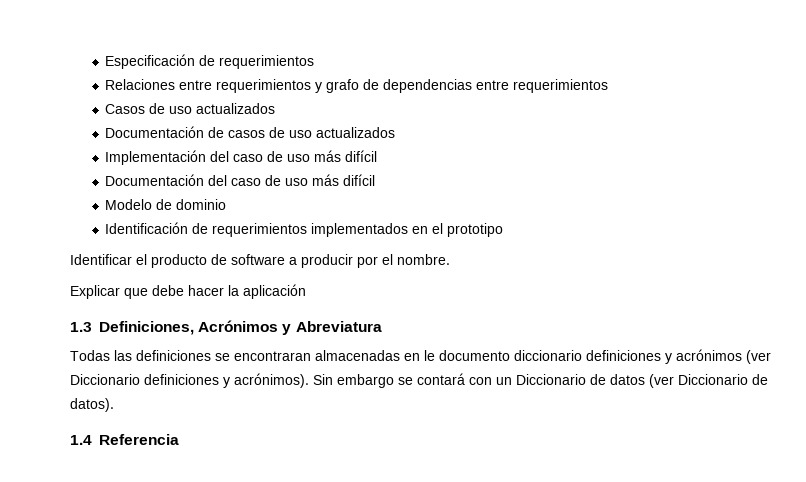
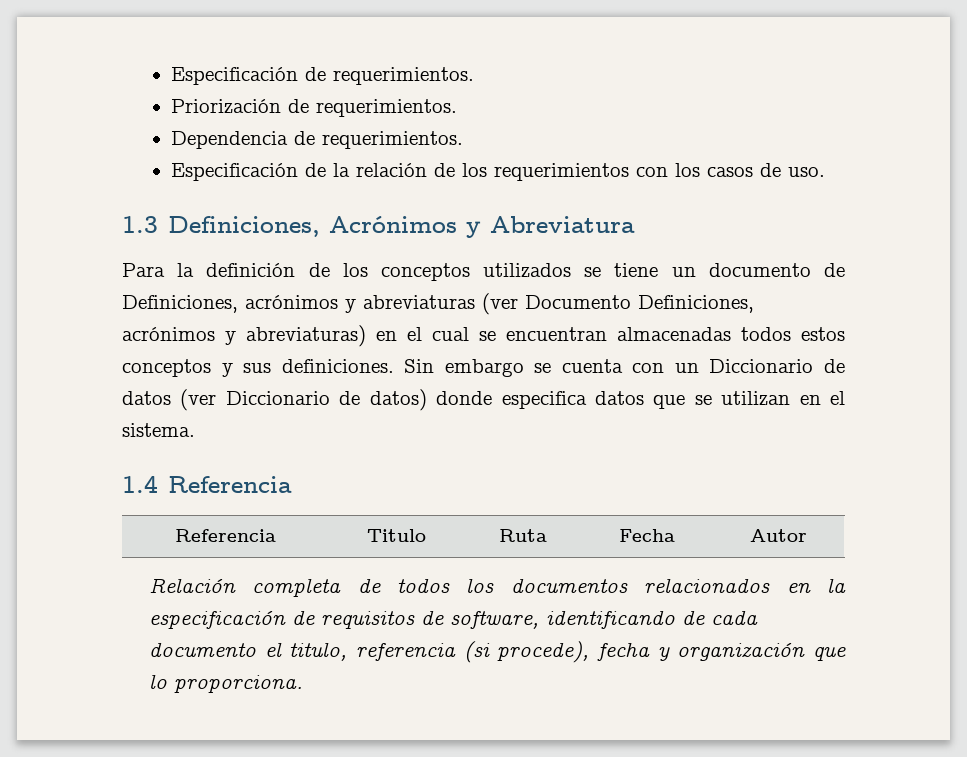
- Especificación de requerimientos
- Relaciones entre requerimientos y grafo de dependencias entre requerimientos
- Casos de uso actualizados
- Documentación de casos de uso actualizados
- Implementación del caso de uso más difícil
- Documentación del caso de uso más difícil
- Modelo de dominio
- Identificación de requerimientos implementados en el prototipo
- Identificar el producto de software a producir por el nombre.
- Explicar que debe hacer la aplicación
+ Especificación de requerimientos.
+ Priorización de requerimientos.
+ Dependencia de requerimientos.
+ Especificación de la relación de los requerimientos con los casos de uso.
- Todas las definiciones se encontraran almacenadas en le documento diccionario definiciones y acrónimos (ver Diccionario definiciones y acrónimos).
+ Para la definición de los conceptos utilizados se tiene un documento de Definiciones, acrónimos y abreviaturas (ver Documento Definiciones, acrónimos y abreviaturas) en el cual se encuentran almacenadas todos estos conceptos y sus definiciones.
- Sin embargo se contará con un Diccionario de datos (ver Diccionario de datos).
+ Sin embargo se cuenta con un Diccionario de datos (ver Diccionario de datos) donde especifica datos que se utilizan en el sistema.
  1.4 Referencia
+ Referencia | Titulo | Ruta | Fecha | Autor
+ Relación completa de todos los documentos relacionados en la especificación de requisitos de software, identificando de cada documento el titulo, referencia (si procede), fecha y organización que lo proporciona.

